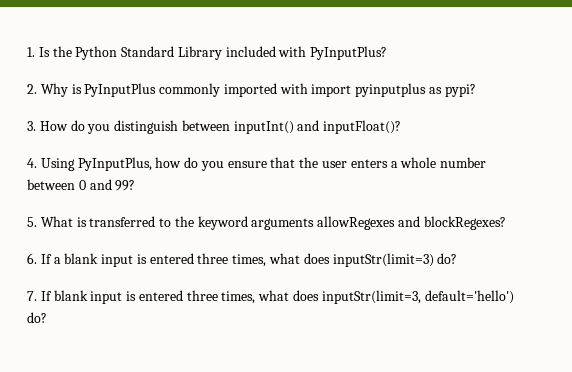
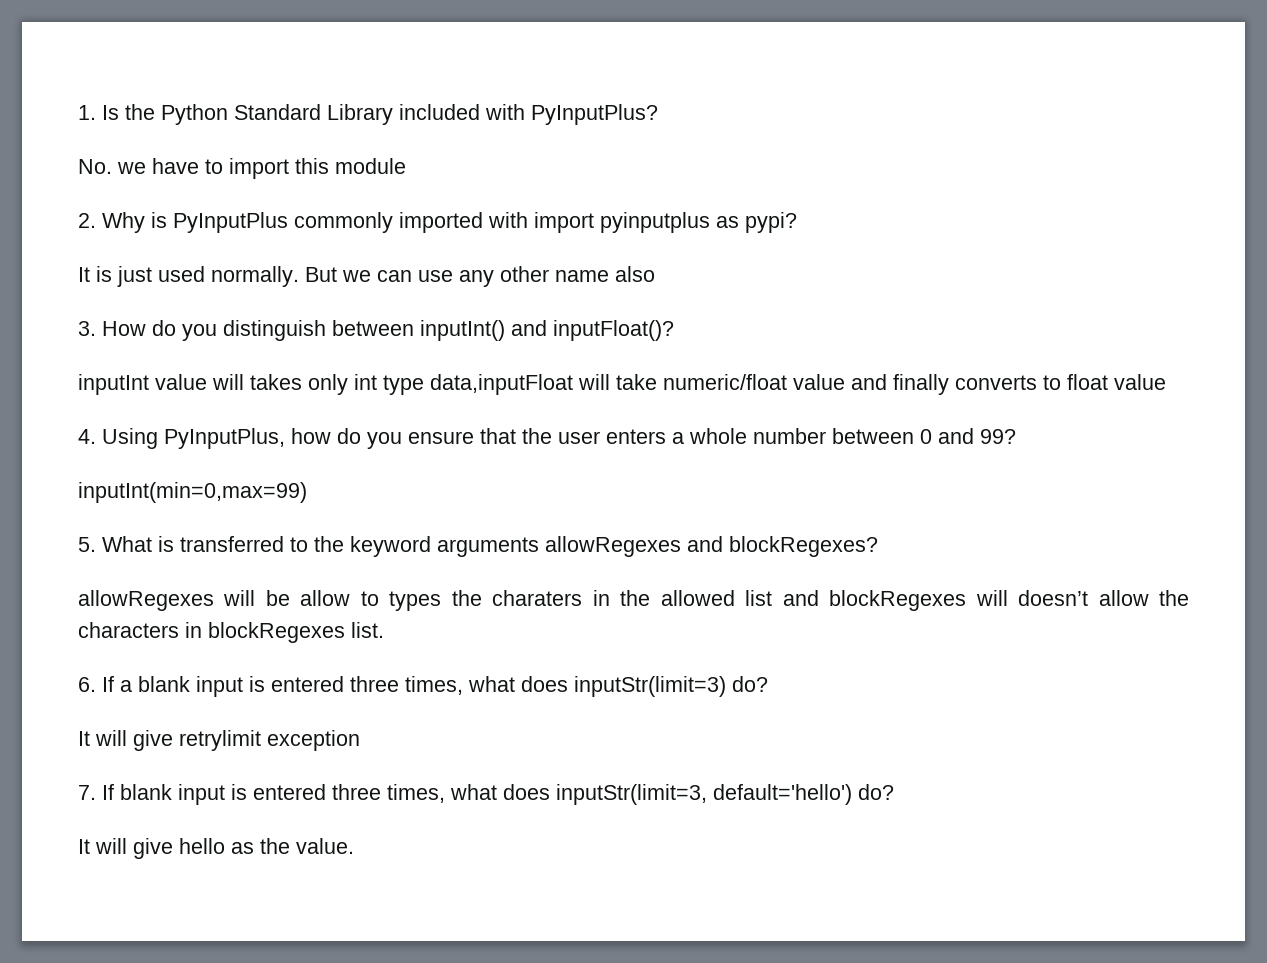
+ No. we have to import this module
+ It is just used normally. But we can use any other name also
+ inputInt value will takes only int type data,inputFloat will take numeric/float value and finally converts to float value
+ inputInt(min=0,max=99)
+ allowRegexes will be allow to types the charaters in the allowed list and blockRegexes will doesn’t allow the characters in blockRegexes list.
+ It will give retrylimit exception
+ It will give hello as the value.

